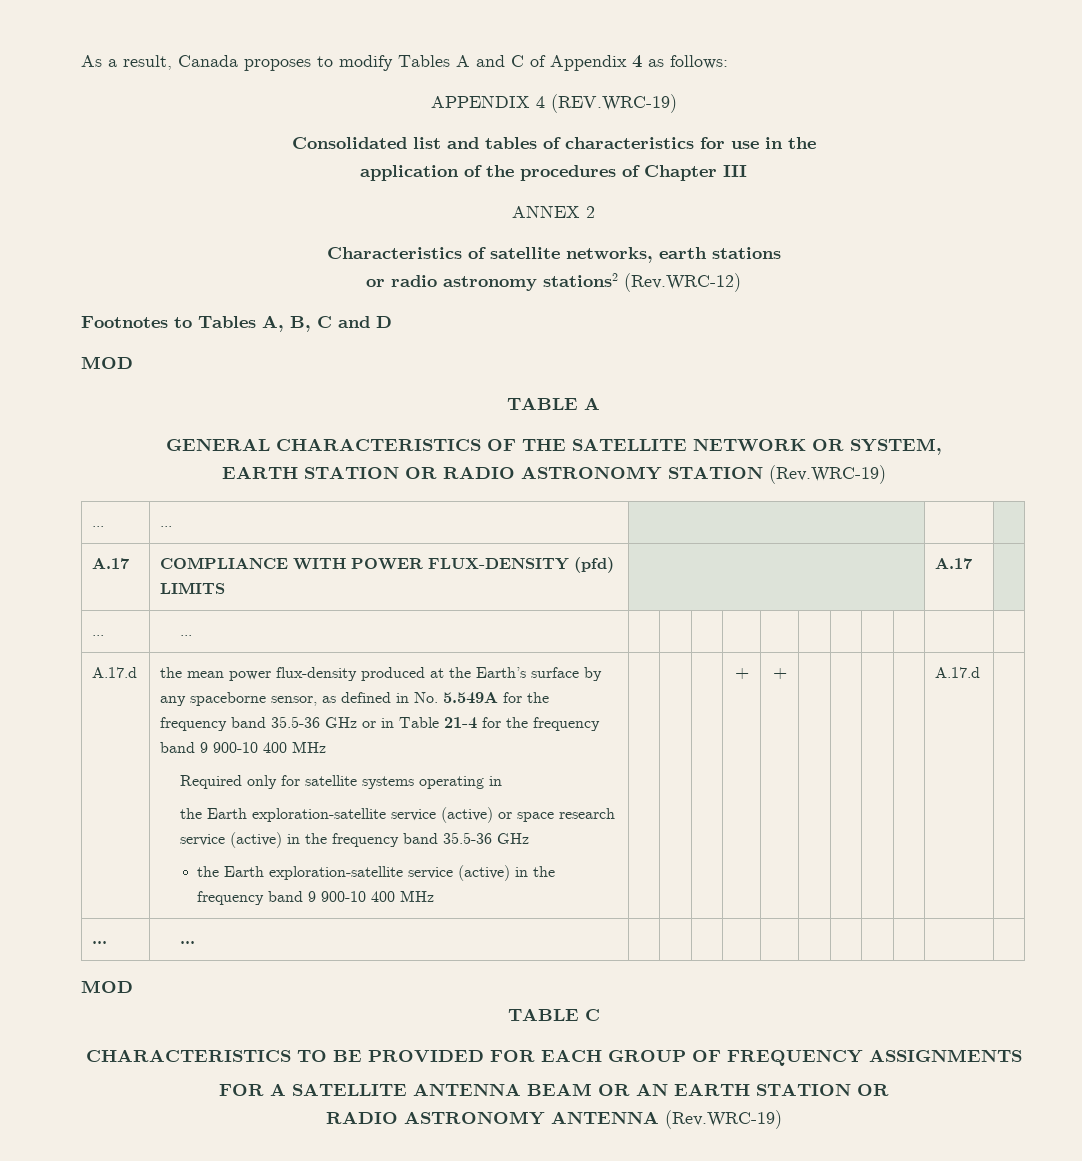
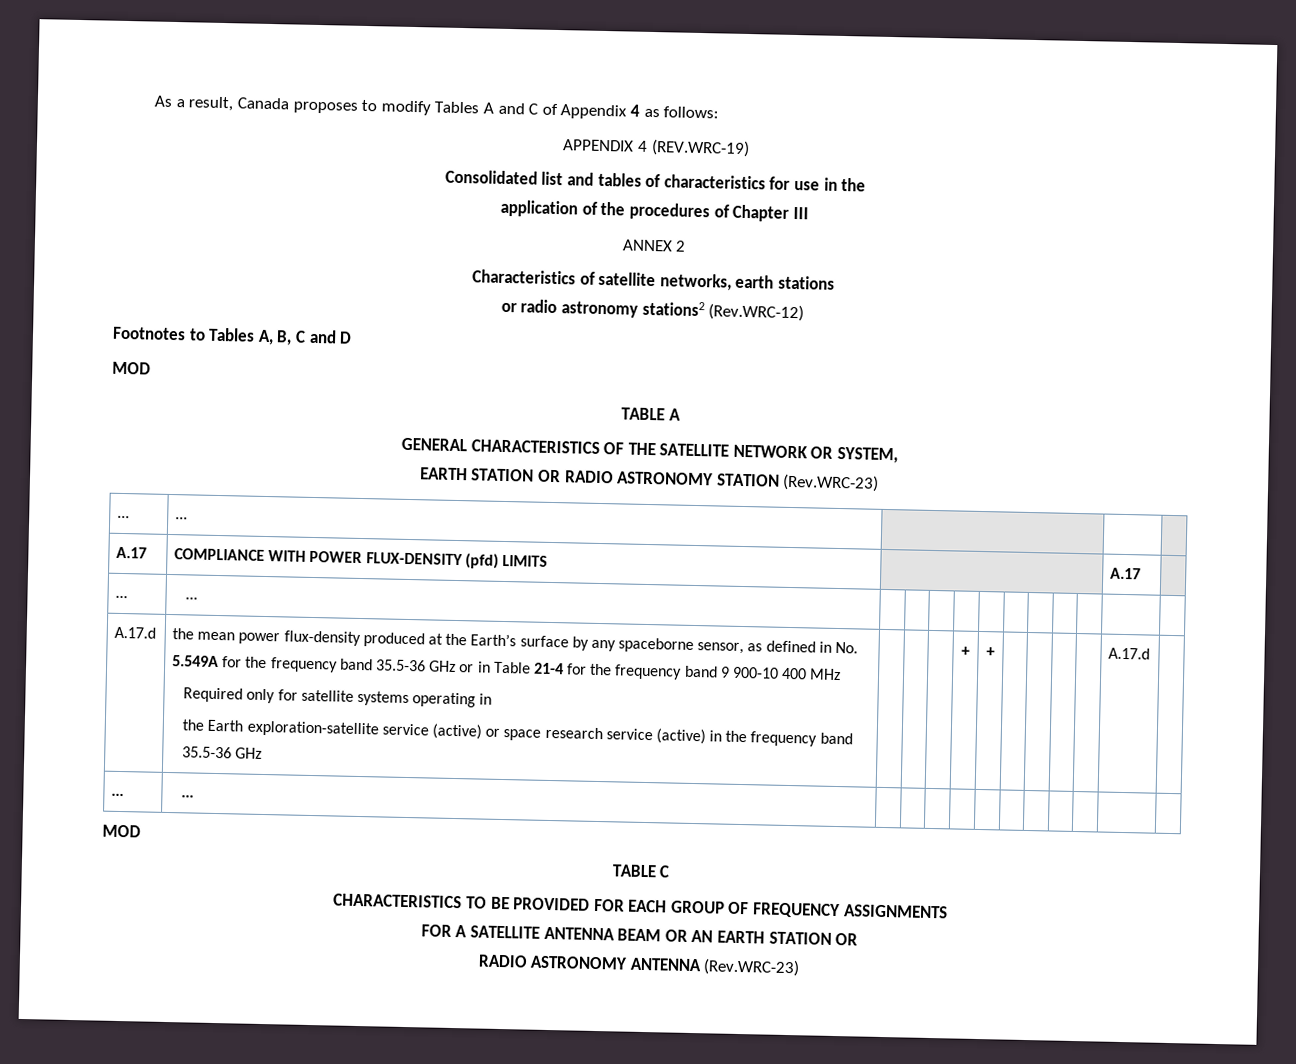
- EARTH STATION OR RADIO ASTRONOMY STATION (Rev.WRC-19)
+ EARTH STATION OR RADIO ASTRONOMY STATION (Rev.WRC-23)
- the Earth exploration-satellite service (active) in the frequency band 9 900-10 400 MHz
- RADIO ASTRONOMY ANTENNA (Rev.WRC-19)
+ RADIO ASTRONOMY ANTENNA (Rev.WRC-23)

